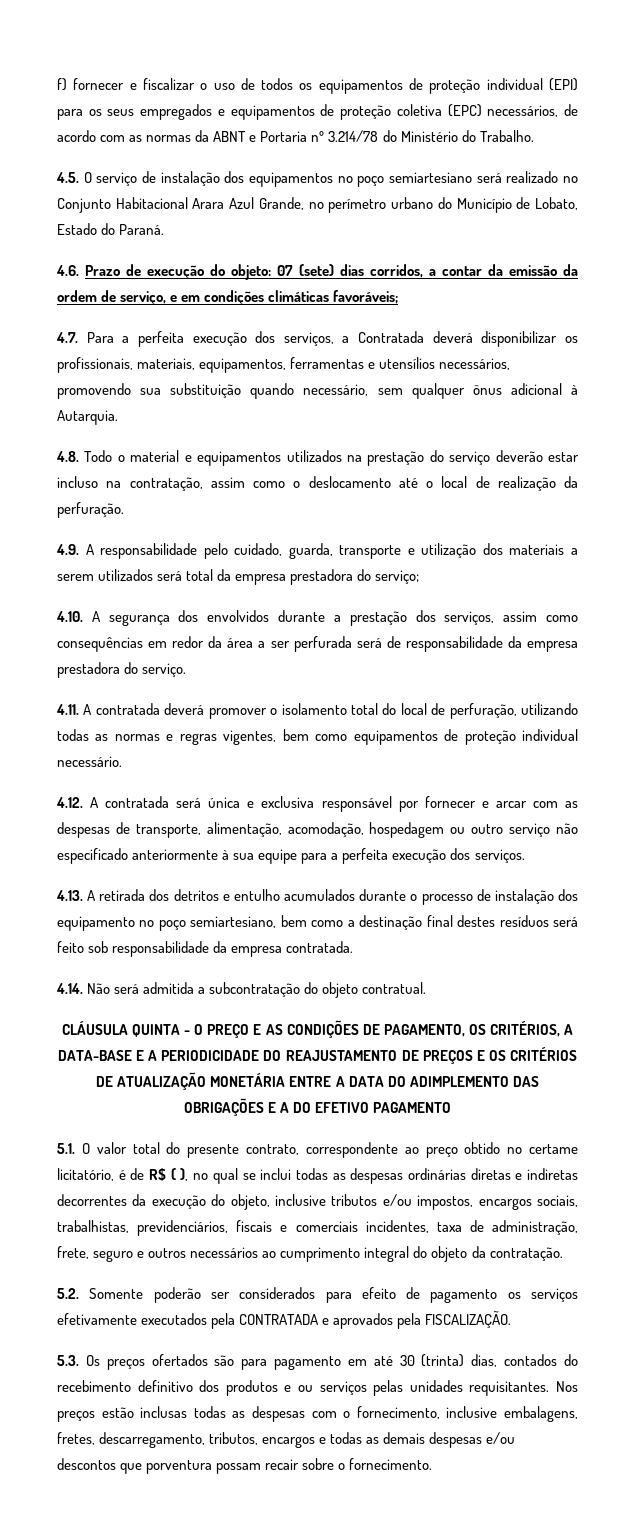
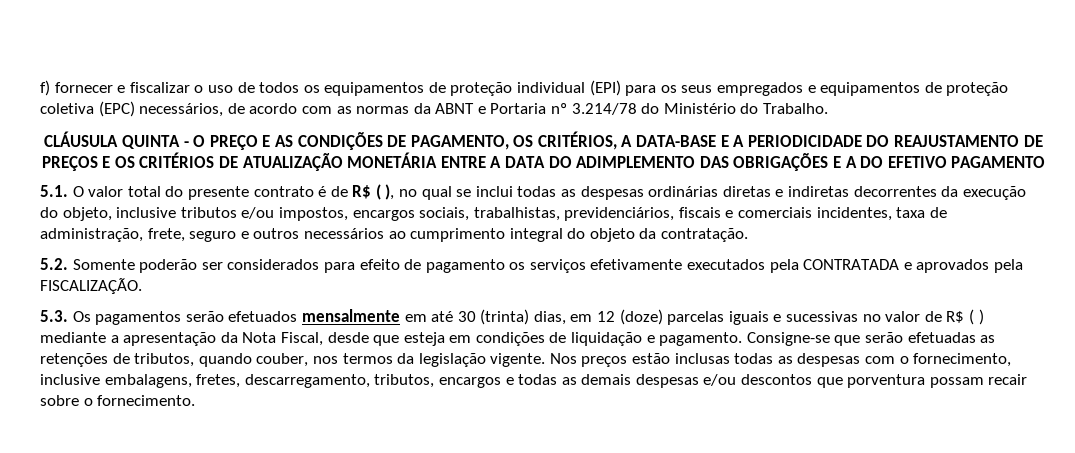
- 4.5. O serviço de instalação dos equipamentos no poço semiartesiano será realizado no Conjunto Habitacional Arara Azul Grande, no perímetro urbano do Município de Lobato, Estado do Paraná.
- 4.6. Prazo de execução do objeto: 07 (sete) dias corridos, a contar da emissão da ordem de serviço, e em condições climáticas favoráveis;
- 4.7. Para a perfeita execução dos serviços, a Contratada deverá disponibilizar os profissionais, materiais, equipamentos, ferramentas e utensílios necessários, promovendo sua substituição quando necessário, sem qualquer ônus adicional à Autarquia.
- 4.8. Todo o material e equipamentos utilizados na prestação do serviço deverão estar incluso na contratação, assim como o deslocamento até o local de realização da perfuração.
- 4.9. A responsabilidade pelo cuidado, guarda, transporte e utilização dos materiais a serem utilizados será total da empresa prestadora do serviço;
- 4.10. A segurança dos envolvidos durante a prestação dos serviços, assim como consequências em redor da área a ser perfurada será de responsabilidade da empresa prestadora do serviço.
- 4.11. A contratada deverá promover o isolamento total do local de perfuração, utilizando todas as normas e regras vigentes, bem como equipamentos de proteção individual necessário.
- 4.12. A contratada será única e exclusiva responsável por fornecer e arcar com as despesas de transporte, alimentação, acomodação, hospedagem ou outro serviço não especificado anteriormente à sua equipe para a perfeita execução dos serviços.
- 4.13. A retirada dos detritos e entulho acumulados durante o processo de instalação dos equipamento no poço semiartesiano, bem como a destinação final destes resíduos será feito sob responsabilidade da empresa contratada.
- 4.14. Não será admitida a subcontratação do objeto contratual.
- 5.1. O valor total do presente contrato, correspondente ao preço obtido no certame licitatório, é de R$ ( ), no qual se inclui todas as despesas ordinárias diretas e indiretas decorrentes da execução do objeto, inclusive tributos e/ou impostos, encargos sociais, trabalhistas, previdenciários, fiscais e comerciais incidentes, taxa de administração, frete, seguro e outros necessários ao cumprimento integral do objeto da contratação.
+ 5.1. O valor total do presente contrato é de R$ ( ), no qual se inclui todas as despesas ordinárias diretas e indiretas decorrentes da execução do objeto, inclusive tributos e/ou impostos, encargos sociais, trabalhistas, previdenciários, fiscais e comerciais incidentes, taxa de administração, frete, seguro e outros necessários ao cumprimento integral do objeto da contratação.
- 5.3. Os preços ofertados são para pagamento em até 30 (trinta) dias, contados do recebimento definitivo dos produtos e ou serviços pelas unidades requisitantes.
+ 5.3. Os pagamentos serão efetuados mensalmente em até 30 (trinta) dias, em 12 (doze) parcelas iguais e sucessivas no valor de R$ ( ) mediante a apresentação da Nota Fiscal, desde que esteja em condições de liquidação e pagamento. Consigne-se que serão efetuadas as retenções de tributos, quando couber, nos termos da legislação vigente.

